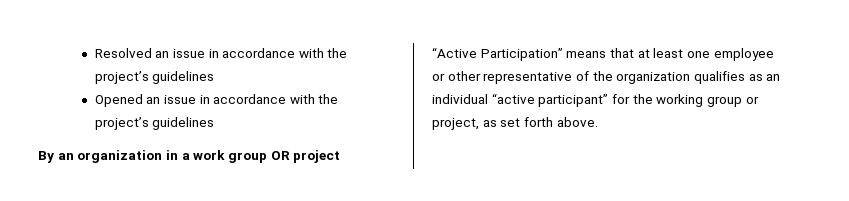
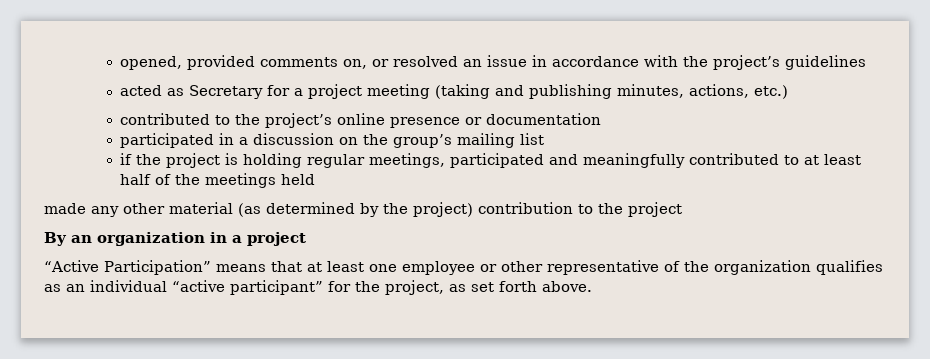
- Resolved an issue in accordance with the project’s guidelines
- Opened an issue in accordance with the project’s guidelines
+ opened, provided comments on, or resolved an issue in accordance with the project’s guidelines
+ acted as Secretary for a project meeting (taking and publishing minutes, actions, etc.)
+ contributed to the project’s online presence or documentation
+ participated in a discussion on the group’s mailing list
+ if the project is holding regular meetings, participated and meaningfully contributed to at least half of the meetings held
+ made any other material (as determined by the project) contribution to the project
- By an organization in a work group OR project
+ By an organization in a project
- “Active Participation” means that at least one employee or other representative of the organization qualifies as an individual “active participant” for the working group or project, as set forth above.
+ “Active Participation” means that at least one employee or other representative of the organization qualifies as an individual “active participant” for the project, as set forth above.

